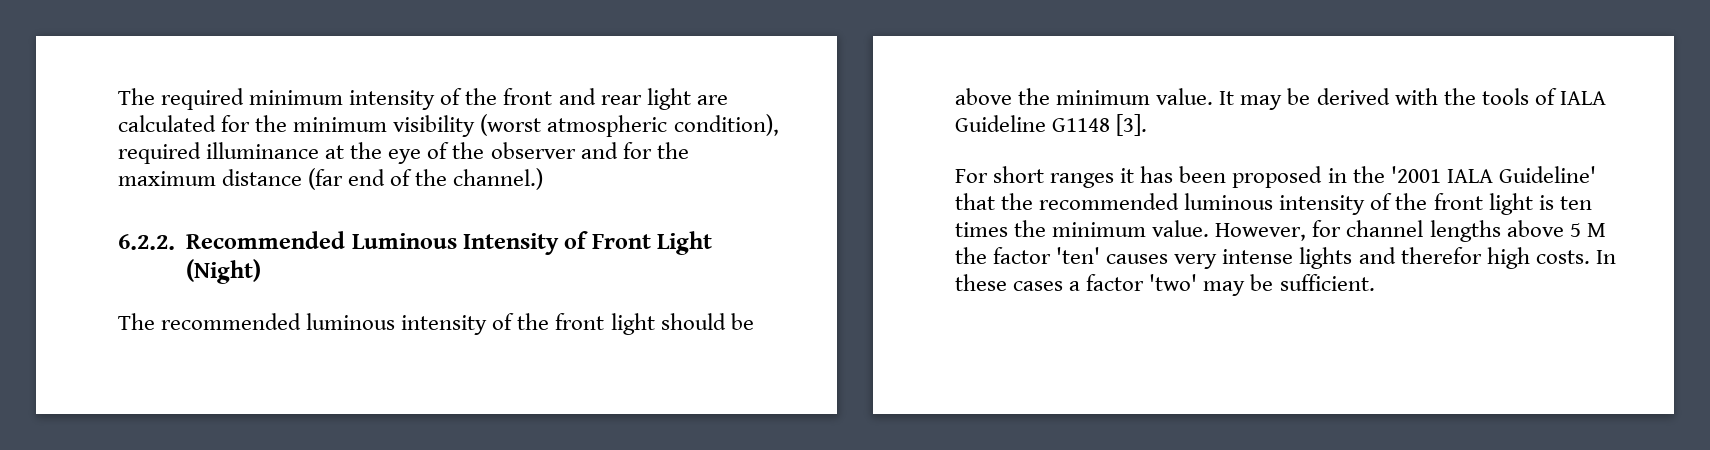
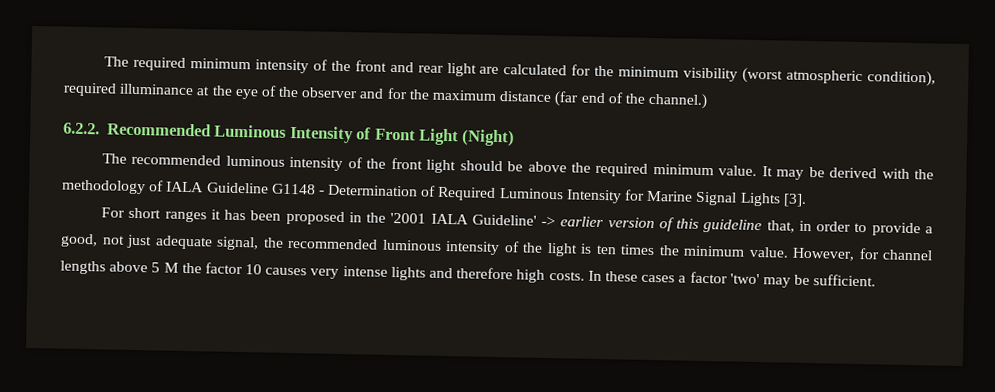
- The recommended luminous intensity of the front light should be above the minimum value.
+ The recommended luminous intensity of the front light should be above the required minimum value.
- It may be derived with the tools of IALA Guideline G1148 [3].
+ It may be derived with the methodology of IALA Guideline G1148 - Determination of Required Luminous Intensity for Marine Signal Lights [3].
- For short ranges it has been proposed in the '2001 IALA Guideline' that the recommended luminous intensity of the front light is ten times the minimum value.
+ For short ranges it has been proposed in the '2001 IALA Guideline' -> earlier version of this guideline that, in order to provide a good, not just adequate signal, the recommended luminous intensity of the light is ten times the minimum value.
- However, for channel lengths above 5 M the factor 'ten' causes very intense lights and therefor high costs.
+ However, for channel lengths above 5 M the factor 10 causes very intense lights and therefore high costs.

